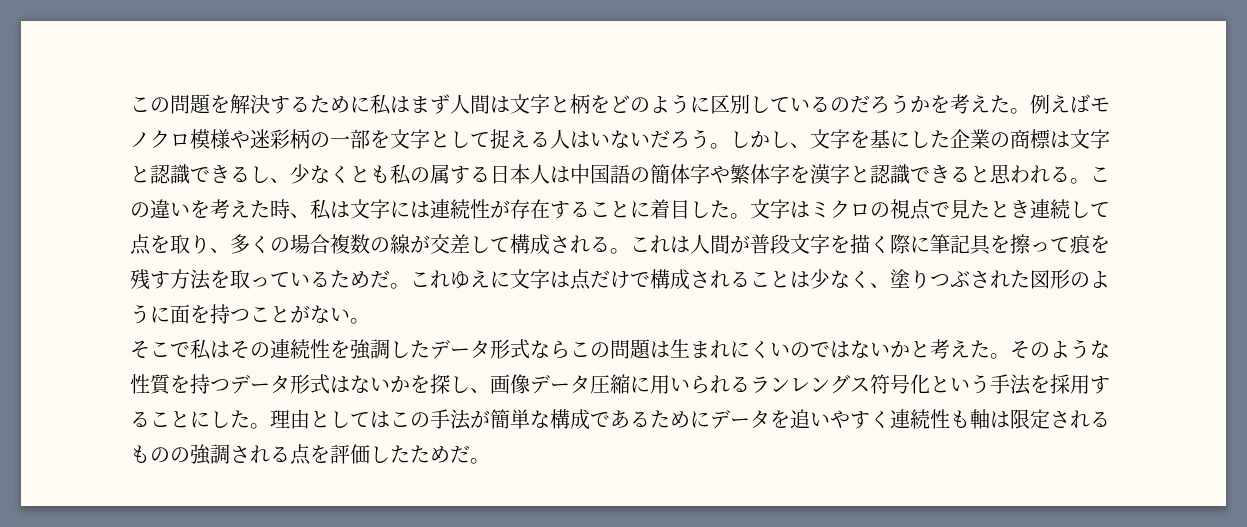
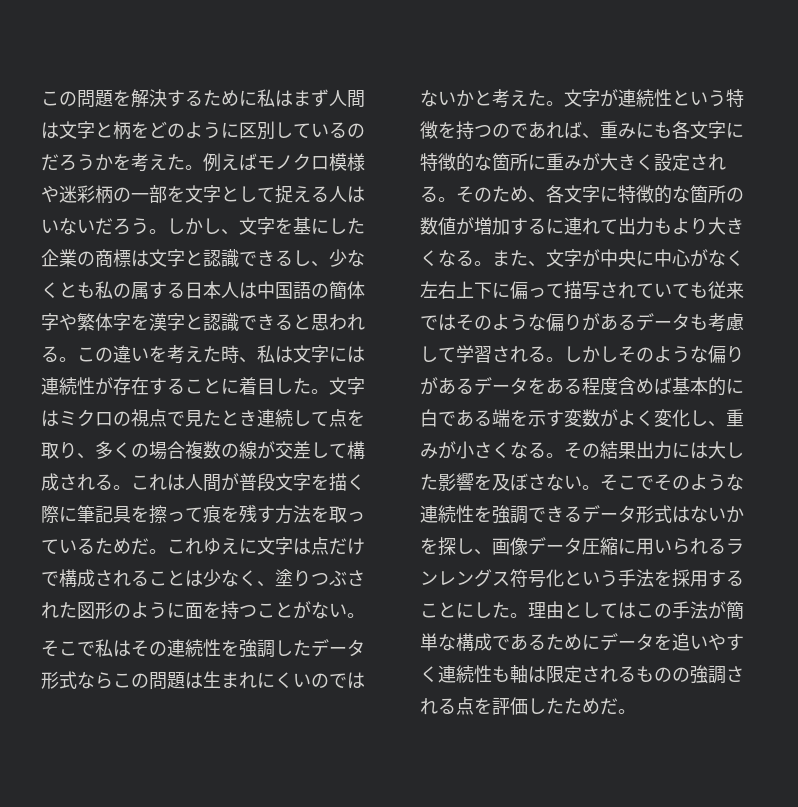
- そのような性質を持つデータ形式はないかを探し、画像データ圧縮に用いられるランレングス符号化という手法を採用することにした。
+ 文字が連続性という特徴を持つのであれば、重みにも各文字に特徴的な箇所に重みが大きく設定される。そのため、各文字に特徴的な箇所の数値が増加するに連れて出力もより大きくなる。また、文字が中央に中心がなく左右上下に偏って描写されていても従来ではそのような偏りがあるデータも考慮して学習される。しかしそのような偏りがあるデータをある程度含めば基本的に白である端を示す変数がよく変化し、重みが小さくなる。その結果出力には大した影響を及ぼさない。そこでそのような連続性を強調できるデータ形式はないかを探し、画像データ圧縮に用いられるランレングス符号化という手法を採用することにした。

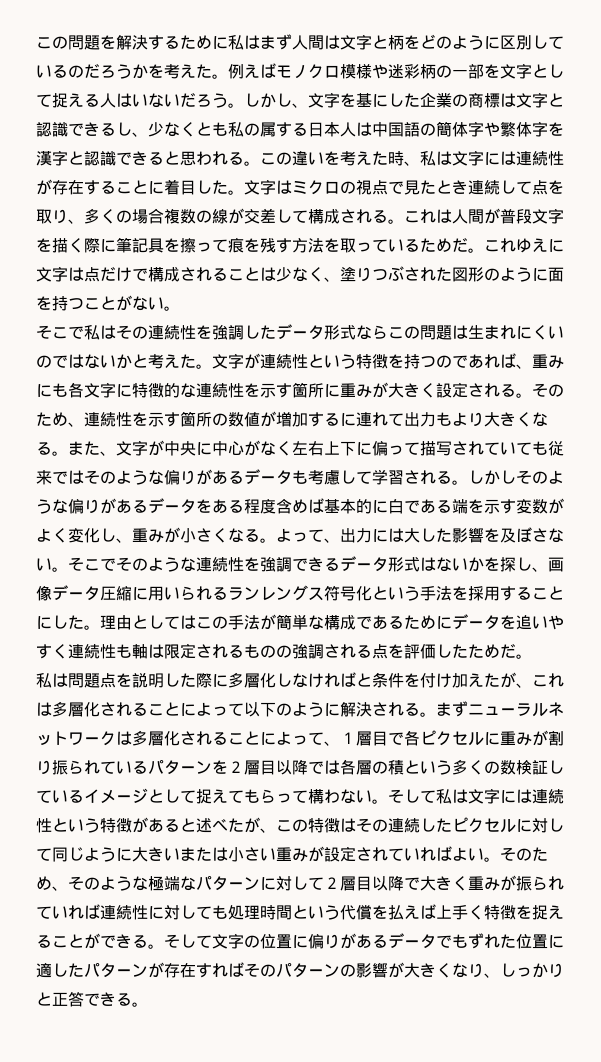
- 文字が連続性という特徴を持つのであれば、重みにも各文字に特徴的な箇所に重みが大きく設定される。
+ 文字が連続性という特徴を持つのであれば、重みにも各文字に特徴的な連続性を示す箇所に重みが大きく設定される。
- そのため、各文字に特徴的な箇所の数値が増加するに連れて出力もより大きくなる。
+ そのため、連続性を示す箇所の数値が増加するに連れて出力もより大きくなる。
- その結果出力には大した影響を及ぼさない。
+ よって、出力には大した影響を及ぼさない。
+ 私は問題点を説明した際に多層化しなければと条件を付け加えたが、これは多層化されることによって以下のように解決される。まずニューラルネットワークは多層化されることによって、１層目で各ピクセルに重みが割り振られているパターンを２層目以降では各層の積という多くの数検証しているイメージとして捉えてもらって構わない。そして私は文字には連続性という特徴があると述べたが、この特徴はその連続したピクセルに対して同じように大きいまたは小さい重みが設定されていればよい。そのため、そのような極端なパターンに対して２層目以降で大きく重みが振られていれば連続性に対しても処理時間という代償を払えば上手く特徴を捉えることができる。そして文字の位置に偏りがあるデータでもずれた位置に適したパターンが存在すればそのパターンの影響が大きくなり、しっかりと正答できる。

